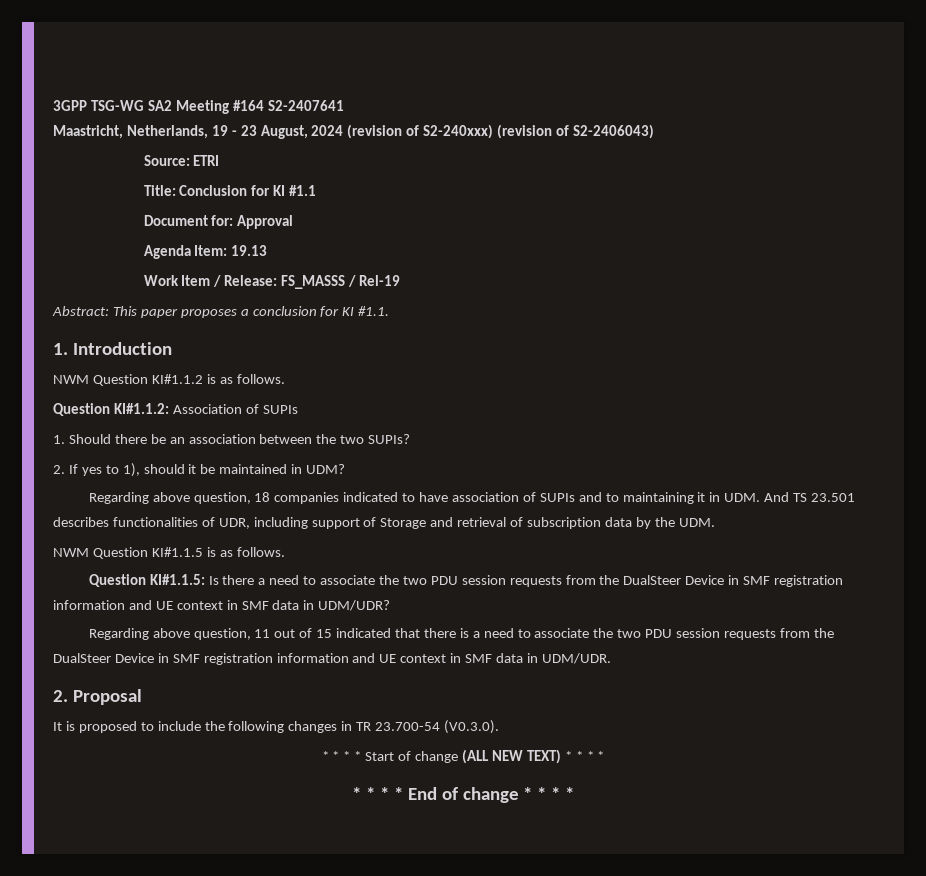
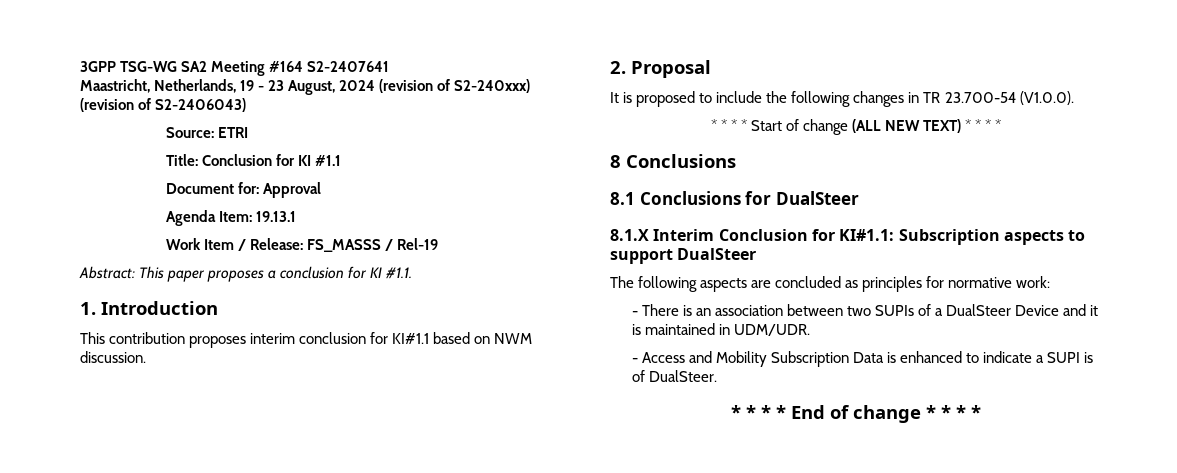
- Agenda Item: 19.13
+ Agenda Item: 19.13.1
- NWM Question KI#1.1.2 is as follows.
- Question KI#1.1.2: Association of SUPIs
- 1. Should there be an association between the two SUPIs?
- 2. If yes to 1), should it be maintained in UDM?
- Regarding above question, 18 companies indicated to have association of SUPIs and to maintaining it in UDM. And TS 23.501 describes functionalities of UDR, including support of Storage and retrieval of subscription data by the UDM.
- NWM Question KI#1.1.5 is as follows.
- Question KI#1.1.5: Is there a need to associate the two PDU session requests from the DualSteer Device in SMF registration information and UE context in SMF data in UDM/UDR?
- Regarding above question, 11 out of 15 indicated that there is a need to associate the two PDU session requests from the DualSteer Device in SMF registration information and UE context in SMF data in UDM/UDR.
+ This contribution proposes interim conclusion for KI#1.1 based on NWM discussion.
- It is proposed to include the following changes in TR 23.700-54 (V0.3.0).
+ It is proposed to include the following changes in TR 23.700-54 (V1.0.0).
+ 8 Conclusions
+ 8.1 Conclusions for DualSteer
+ 8.1.X Interim Conclusion for KI#1.1: Subscription aspects to support DualSteer
+ The following aspects are concluded as principles for normative work:
+ - There is an association between two SUPIs of a DualSteer Device and it is maintained in UDM/UDR.
+ - Access and Mobility Subscription Data is enhanced to indicate a SUPI is of DualSteer.

